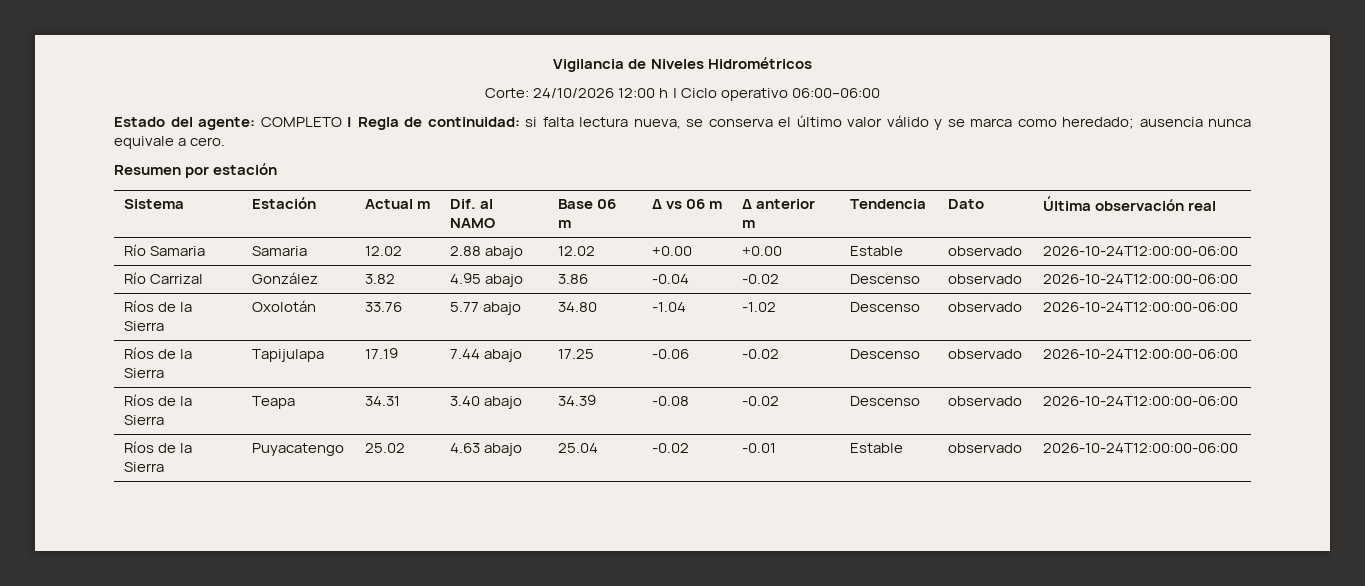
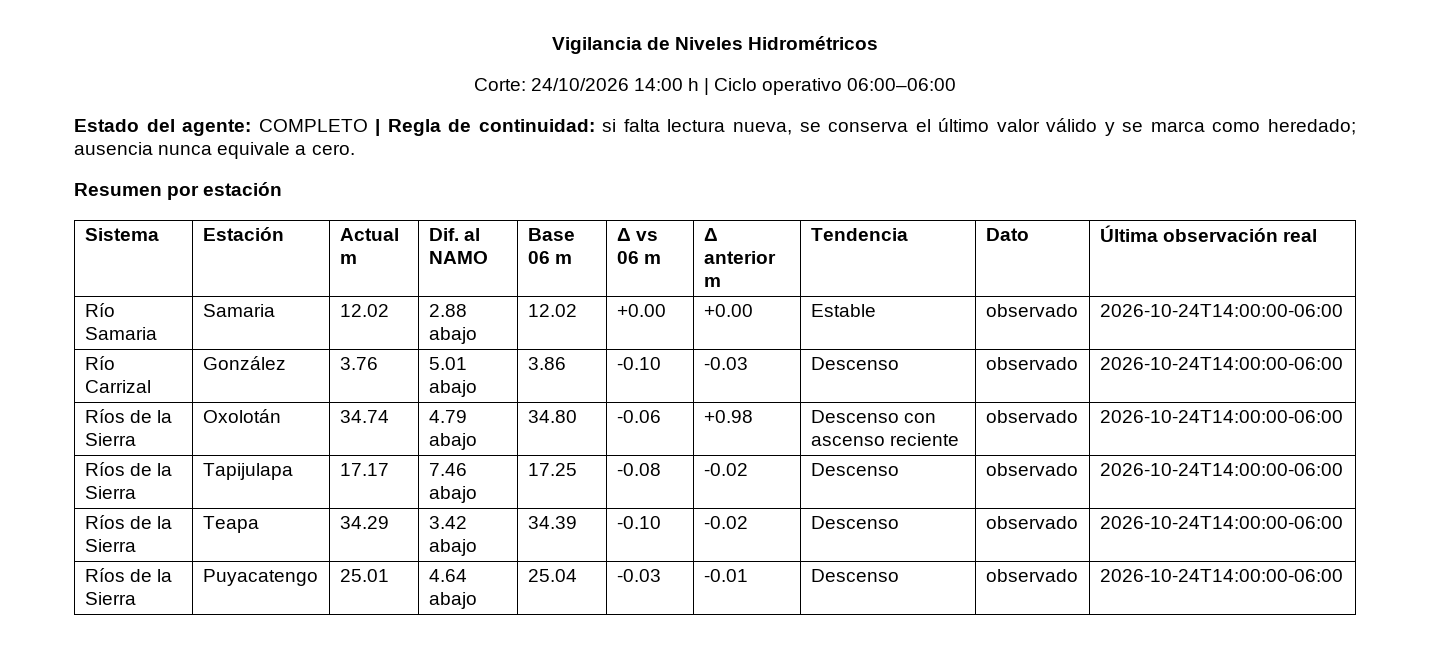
- Corte: 24/10/2026 12:00 h | Ciclo operativo 06:00–06:00
+ Corte: 24/10/2026 14:00 h | Ciclo operativo 06:00–06:00
- Río Samaria | Samaria | 12.02 | 2.88 abajo | 12.02 | +0.00 | +0.00 | Estable | observado | 2026-10-24T12:00:00-06:00
+ Río Samaria | Samaria | 12.02 | 2.88 abajo | 12.02 | +0.00 | +0.00 | Estable | observado | 2026-10-24T14:00:00-06:00
- Río Carrizal | González | 3.82 | 4.95 abajo | 3.86 | -0.04 | -0.02 | Descenso | observado | 2026-10-24T12:00:00-06:00
+ Río Carrizal | González | 3.76 | 5.01 abajo | 3.86 | -0.10 | -0.03 | Descenso | observado | 2026-10-24T14:00:00-06:00
- Ríos de la Sierra | Oxolotán | 33.76 | 5.77 abajo | 34.80 | -1.04 | -1.02 | Descenso | observado | 2026-10-24T12:00:00-06:00
+ Ríos de la Sierra | Oxolotán | 34.74 | 4.79 abajo | 34.80 | -0.06 | +0.98 | Descenso con ascenso reciente | observado | 2026-10-24T14:00:00-06:00
- Ríos de la Sierra | Tapijulapa | 17.19 | 7.44 abajo | 17.25 | -0.06 | -0.02 | Descenso | observado | 2026-10-24T12:00:00-06:00
- Ríos de la Sierra | Teapa | 34.31 | 3.40 abajo | 34.39 | -0.08 | -0.02 | Descenso | observado | 2026-10-24T12:00:00-06:00
+ Ríos de la Sierra | Tapijulapa | 17.17 | 7.46 abajo | 17.25 | -0.08 | -0.02 | Descenso | observado | 2026-10-24T14:00:00-06:00
+ Ríos de la Sierra | Teapa | 34.29 | 3.42 abajo | 34.39 | -0.10 | -0.02 | Descenso | observado | 2026-10-24T14:00:00-06:00
- Ríos de la Sierra | Puyacatengo | 25.02 | 4.63 abajo | 25.04 | -0.02 | -0.01 | Estable | observado | 2026-10-24T12:00:00-06:00
+ Ríos de la Sierra | Puyacatengo | 25.01 | 4.64 abajo | 25.04 | -0.03 | -0.01 | Descenso | observado | 2026-10-24T14:00:00-06:00

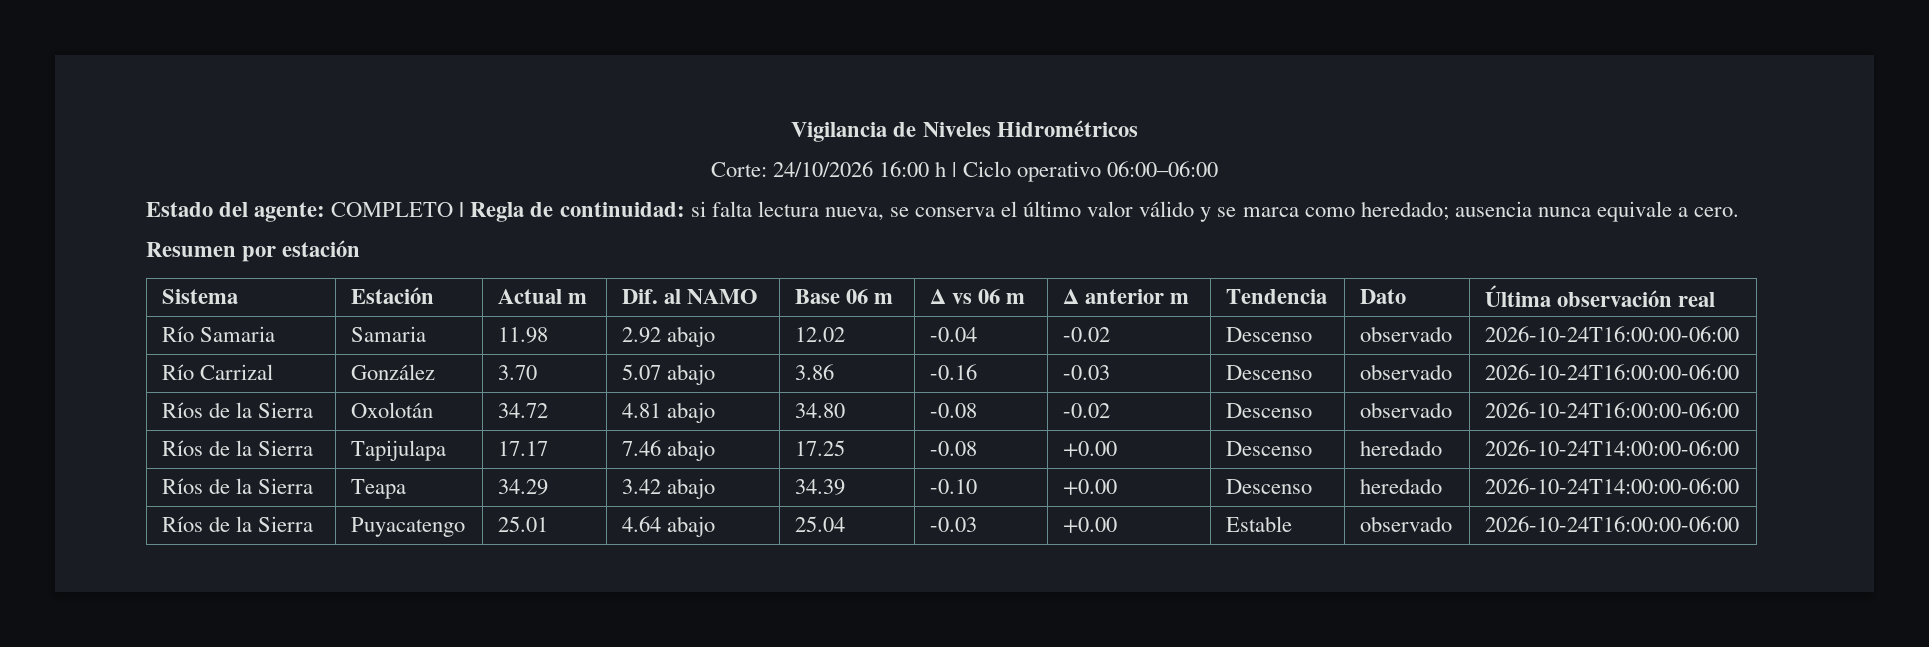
- Corte: 24/10/2026 14:00 h | Ciclo operativo 06:00–06:00
+ Corte: 24/10/2026 16:00 h | Ciclo operativo 06:00–06:00
- Río Samaria | Samaria | 12.02 | 2.88 abajo | 12.02 | +0.00 | +0.00 | Estable | observado | 2026-10-24T14:00:00-06:00
+ Río Samaria | Samaria | 11.98 | 2.92 abajo | 12.02 | -0.04 | -0.02 | Descenso | observado | 2026-10-24T16:00:00-06:00
- Río Carrizal | González | 3.76 | 5.01 abajo | 3.86 | -0.10 | -0.03 | Descenso | observado | 2026-10-24T14:00:00-06:00
+ Río Carrizal | González | 3.70 | 5.07 abajo | 3.86 | -0.16 | -0.03 | Descenso | observado | 2026-10-24T16:00:00-06:00
- Ríos de la Sierra | Oxolotán | 34.74 | 4.79 abajo | 34.80 | -0.06 | +0.98 | Descenso con ascenso reciente | observado | 2026-10-24T14:00:00-06:00
+ Ríos de la Sierra | Oxolotán | 34.72 | 4.81 abajo | 34.80 | -0.08 | -0.02 | Descenso | observado | 2026-10-24T16:00:00-06:00
- Ríos de la Sierra | Tapijulapa | 17.17 | 7.46 abajo | 17.25 | -0.08 | -0.02 | Descenso | observado | 2026-10-24T14:00:00-06:00
+ Ríos de la Sierra | Tapijulapa | 17.17 | 7.46 abajo | 17.25 | -0.08 | +0.00 | Descenso | heredado | 2026-10-24T14:00:00-06:00
- Ríos de la Sierra | Teapa | 34.29 | 3.42 abajo | 34.39 | -0.10 | -0.02 | Descenso | observado | 2026-10-24T14:00:00-06:00
+ Ríos de la Sierra | Teapa | 34.29 | 3.42 abajo | 34.39 | -0.10 | +0.00 | Descenso | heredado | 2026-10-24T14:00:00-06:00
- Ríos de la Sierra | Puyacatengo | 25.01 | 4.64 abajo | 25.04 | -0.03 | -0.01 | Descenso | observado | 2026-10-24T14:00:00-06:00
+ Ríos de la Sierra | Puyacatengo | 25.01 | 4.64 abajo | 25.04 | -0.03 | +0.00 | Estable | observado | 2026-10-24T16:00:00-06:00

